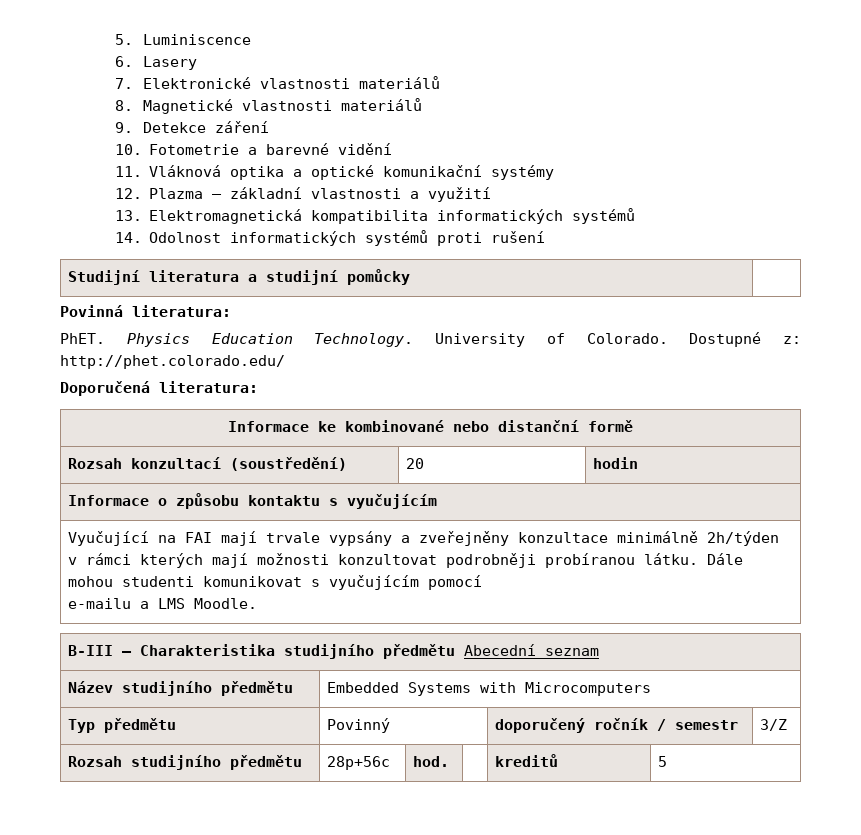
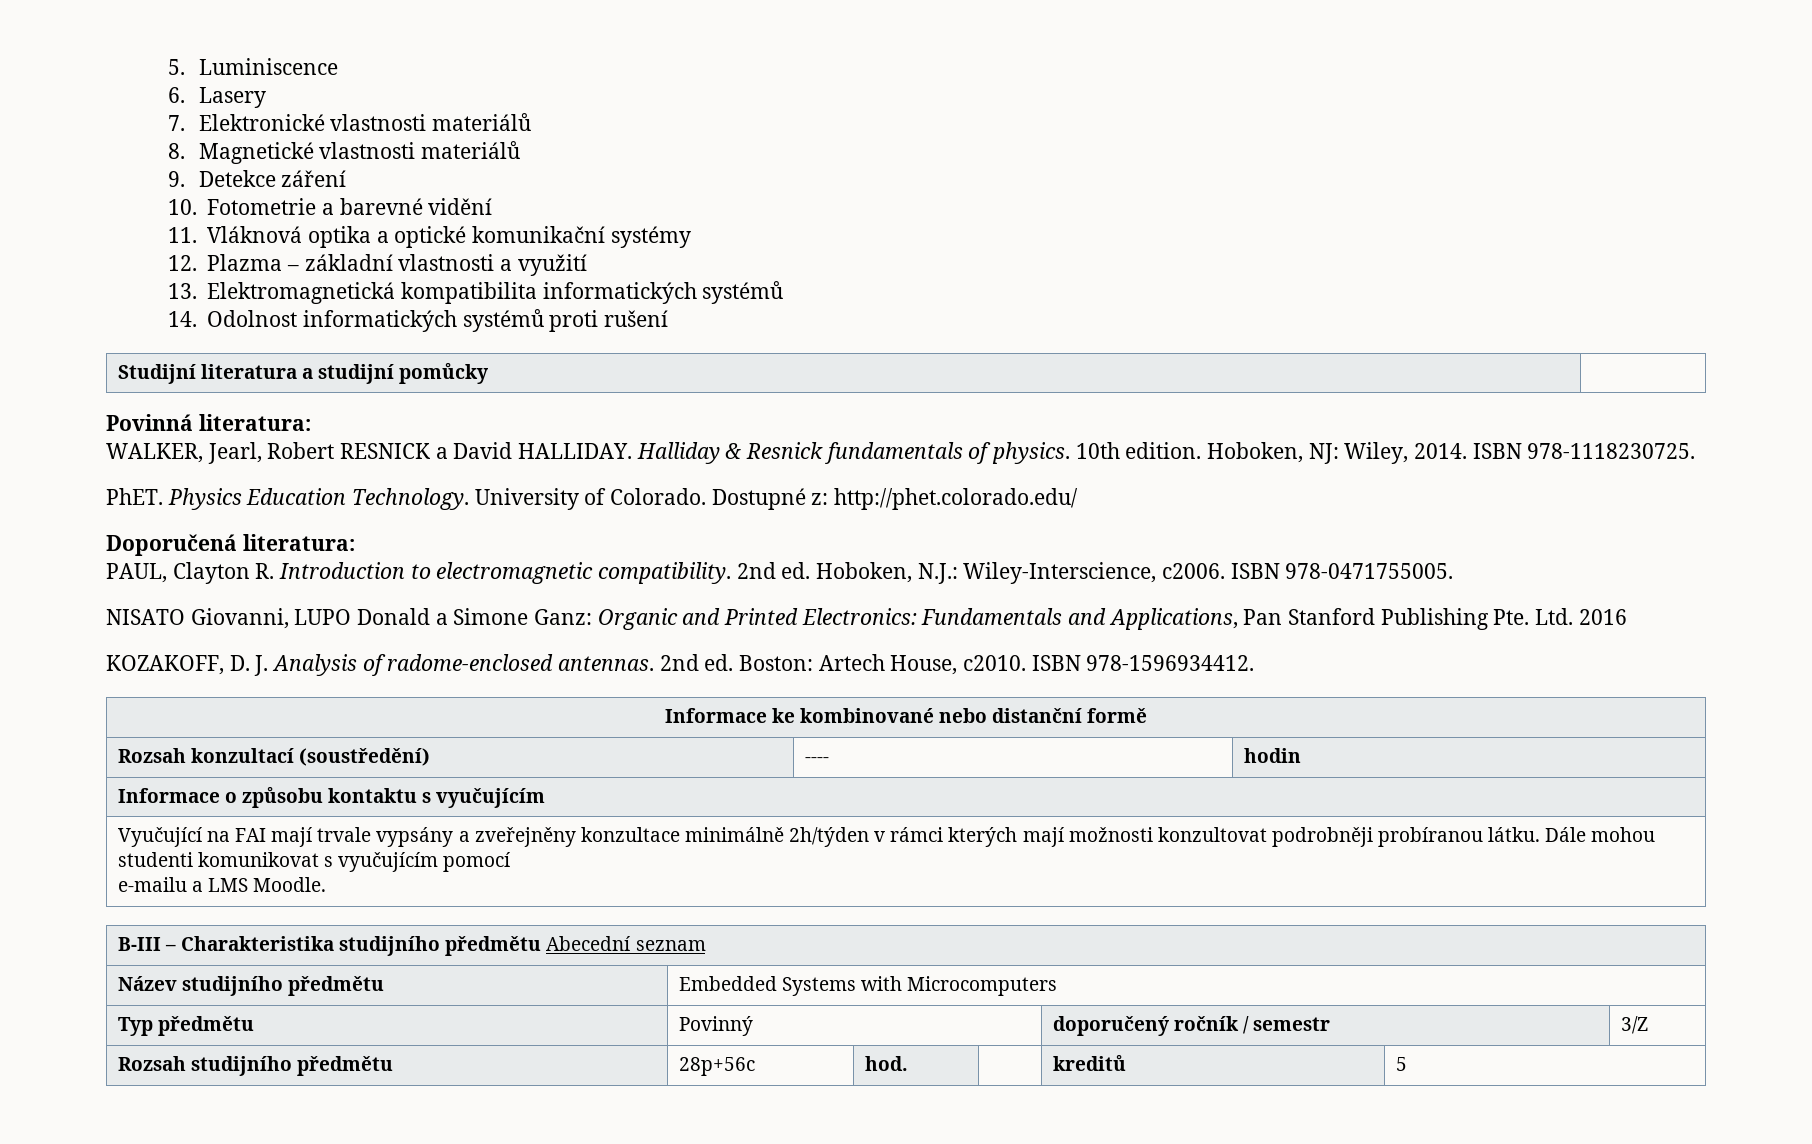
+ WALKER, Jearl, Robert RESNICK a David HALLIDAY. Halliday & Resnick fundamentals of physics. 10th edition. Hoboken, NJ: Wiley, 2014. ISBN 978-1118230725.
+ PAUL, Clayton R. Introduction to electromagnetic compatibility. 2nd ed. Hoboken, N.J.: Wiley-Interscience, c2006. ISBN 978-0471755005.
+ NISATO Giovanni, LUPO Donald a Simone Ganz: Organic and Printed Electronics: Fundamentals and Applications, Pan Stanford Publishing Pte. Ltd. 2016
+ KOZAKOFF, D. J. Analysis of radome-enclosed antennas. 2nd ed. Boston: Artech House, c2010. ISBN 978-1596934412.
- Rozsah konzultací (soustředění) | 20 | hodin
+ Rozsah konzultací (soustředění) | ---- | hodin

